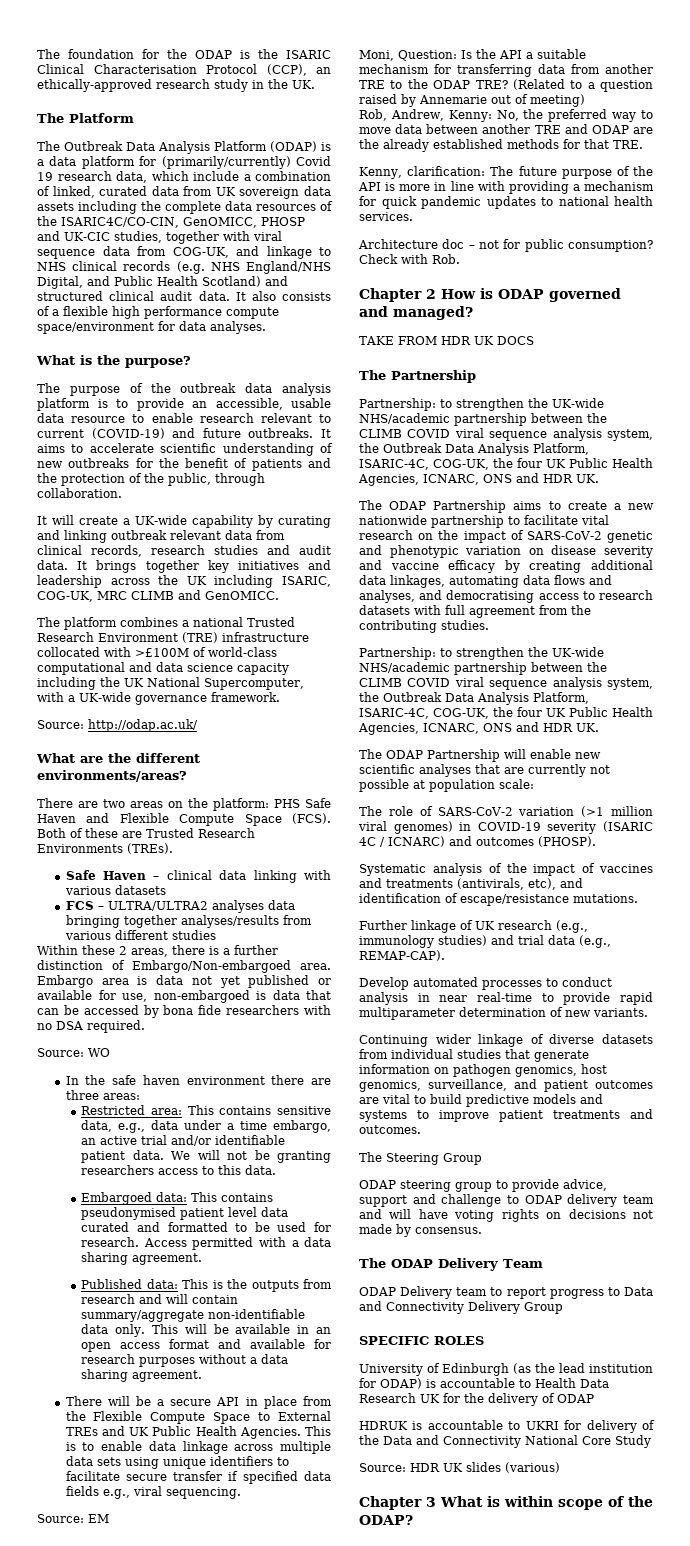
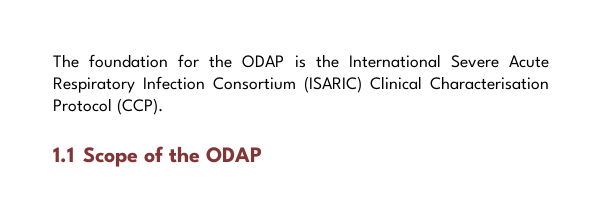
- The foundation for the ODAP is the ISARIC Clinical Characterisation Protocol (CCP), an ethically-approved research study in the UK.
- The Platform
- The Outbreak Data Analysis Platform (ODAP) is a data platform for (primarily/currently) Covid 19 research data, which include a combination of linked, curated data from UK sovereign data assets including the complete data resources of the ISARIC4C/CO-CIN, GenOMICC, PHOSP and UK-CIC studies, together with viral sequence data from COG-UK, and linkage to NHS clinical records (e.g. NHS England/NHS Digital, and Public Health Scotland) and structured clinical audit data. It also consists of a flexible high performance compute space/environment for data analyses.
- What is the purpose?
- The purpose of the outbreak data analysis platform is to provide an accessible, usable data resource to enable research relevant to current (COVID-19) and future outbreaks. It aims to accelerate scientific understanding of new outbreaks for the benefit of patients and the protection of the public, through collaboration.
- It will create a UK-wide capability by curating and linking outbreak relevant data from clinical records, research studies and audit data. It brings together key initiatives and leadership across the UK including ISARIC, COG-UK, MRC CLIMB and GenOMICC.
- The platform combines a national Trusted Research Environment (TRE) infrastructure collocated with >£100M of world-class computational and data science capacity including the UK National Supercomputer, with a UK-wide governance framework.
- Source: http://odap.ac.uk/
- What are the different environments/areas?
- There are two areas on the platform: PHS Safe Haven and Flexible Compute Space (FCS). Both of these are Trusted Research Environments (TREs).
- Safe Haven – clinical data linking with various datasets
- FCS – ULTRA/ULTRA2 analyses data bringing together analyses/results from various different studies
- Within these 2 areas, there is a further distinction of Embargo/Non-embargoed area. Embargo area is data not yet published or available for use, non-embargoed is data that can be accessed by bona fide researchers with no DSA required.
- Source: WO
- In the safe haven environment there are three areas:
- Restricted area: This contains sensitive data, e.g., data under a time embargo, an active trial and/or identifiable patient data. We will not be granting researchers access to this data.
- Embargoed data: This contains pseudonymised patient level data curated and formatted to be used for research. Access permitted with a data sharing agreement.
- Published data: This is the outputs from research and will contain summary/aggregate non-identifiable data only. This will be available in an open access format and available for research purposes without a data sharing agreement.
- There will be a secure API in place from the Flexible Compute Space to External TREs and UK Public Health Agencies. This is to enable data linkage across multiple data sets using unique identifiers to facilitate secure transfer if specified data fields e.g., viral sequencing.
- Source: EM
- Moni, Question: Is the API a suitable mechanism for transferring data from another TRE to the ODAP TRE? (Related to a question raised by Annemarie out of meeting)
- Rob, Andrew, Kenny: No, the preferred way to move data between another TRE and ODAP are the already established methods for that TRE.
- Kenny, clarification: The future purpose of the API is more in line with providing a mechanism for quick pandemic updates to national health services.
- Architecture doc – not for public consumption? Check with Rob.
- Chapter 2 How is ODAP governed and managed?
- TAKE FROM HDR UK DOCS
- The Partnership
- Partnership: to strengthen the UK-wide NHS/academic partnership between the CLIMB COVID viral sequence analysis system, the Outbreak Data Analysis Platform, ISARIC-4C, COG-UK, the four UK Public Health Agencies, ICNARC, ONS and HDR UK.
- The ODAP Partnership aims to create a new nationwide partnership to facilitate vital research on the impact of SARS-CoV-2 genetic and phenotypic variation on disease severity and vaccine efficacy by creating additional data linkages, automating data flows and analyses, and democratising access to research datasets with full agreement from the contributing studies.
- Partnership: to strengthen the UK-wide NHS/academic partnership between the CLIMB COVID viral sequence analysis system, the Outbreak Data Analysis Platform, ISARIC-4C, COG-UK, the four UK Public Health Agencies, ICNARC, ONS and HDR UK.
- The ODAP Partnership will enable new scientific analyses that are currently not possible at population scale:
- The role of SARS-CoV-2 variation (>1 million viral genomes) in COVID-19 severity (ISARIC 4C / ICNARC) and outcomes (PHOSP).
- Systematic analysis of the impact of vaccines and treatments (antivirals, etc), and identification of escape/resistance mutations.
- Further linkage of UK research (e.g., immunology studies) and trial data (e.g., REMAP-CAP).
- Develop automated processes to conduct analysis in near real-time to provide rapid multiparameter determination of new variants.
- Continuing wider linkage of diverse datasets from individual studies that generate information on pathogen genomics, host genomics, surveillance, and patient outcomes are vital to build predictive models and systems to improve patient treatments and outcomes.
- The Steering Group
- ODAP steering group to provide advice, support and challenge to ODAP delivery team and will have voting rights on decisions not made by consensus.
- The ODAP Delivery Team
- ODAP Delivery team to report progress to Data and Connectivity Delivery Group
- SPECIFIC ROLES
- University of Edinburgh (as the lead institution for ODAP) is accountable to Health Data Research UK for the delivery of ODAP
- HDRUK is accountable to UKRI for delivery of the Data and Connectivity National Core Study
- Source: HDR UK slides (various)
- Chapter 3 What is within scope of the ODAP?
+ The foundation for the ODAP is the International Severe Acute Respiratory Infection Consortium (ISARIC) Clinical Characterisation Protocol (CCP).
+ 1.1 Scope of the ODAP

